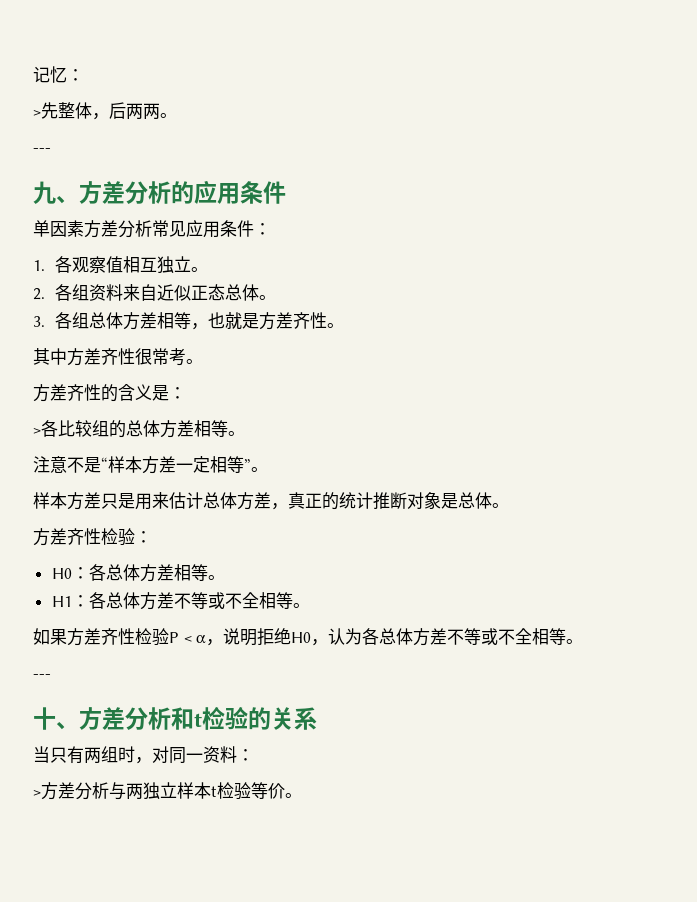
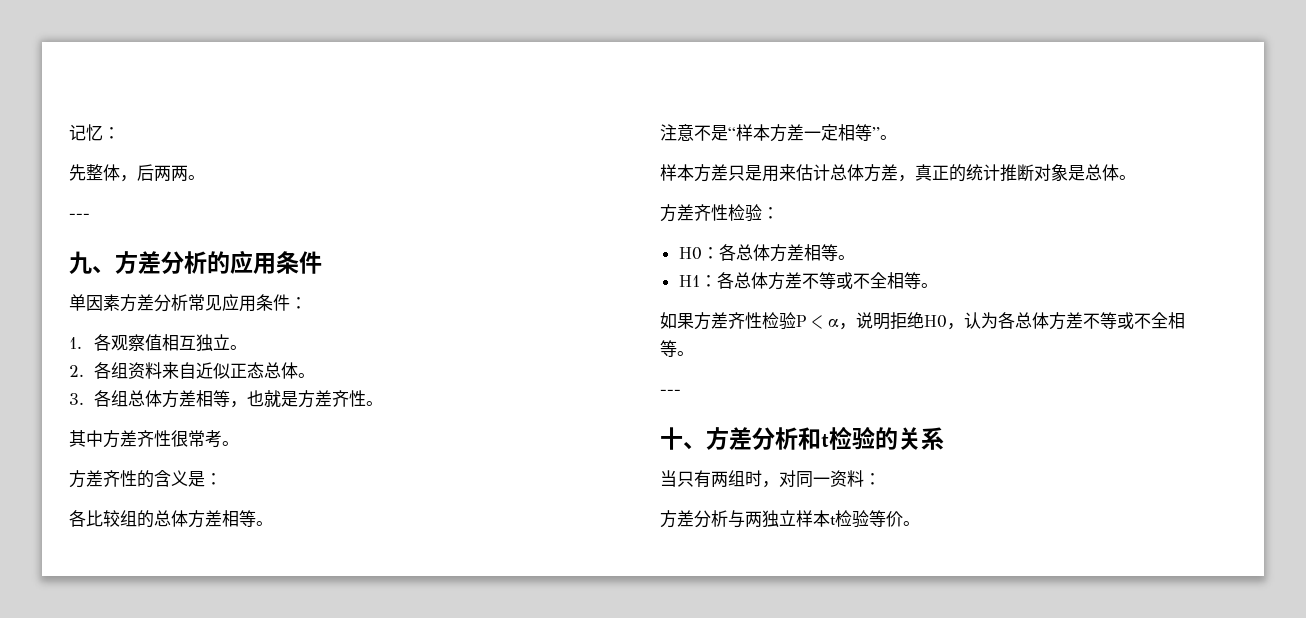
- >先整体，后两两。
+ 先整体，后两两。
- >各比较组的总体方差相等。
+ 各比较组的总体方差相等。
- >方差分析与两独立样本t检验等价。
+ 方差分析与两独立样本t检验等价。

